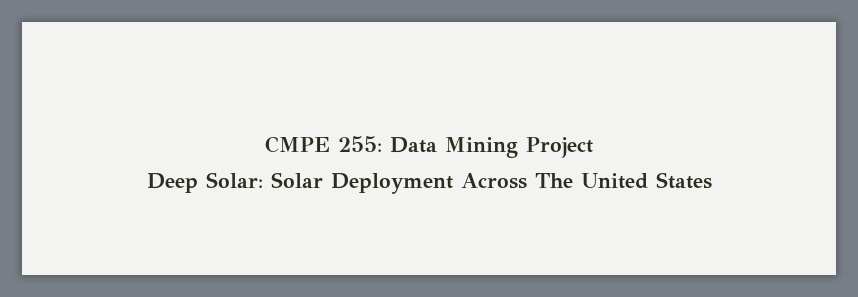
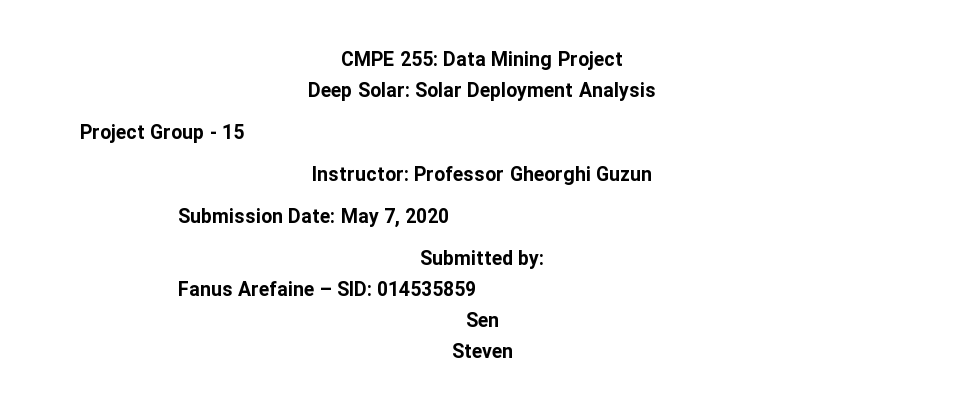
- Deep Solar: Solar Deployment Across The United States
+ Deep Solar: Solar Deployment Analysis
+ Project Group - 15
+ Instructor: Professor Gheorghi Guzun
+ Submission Date: May 7, 2020
+ Submitted by:
+ Fanus Arefaine – SID: 014535859
+ Sen
+ Steven

